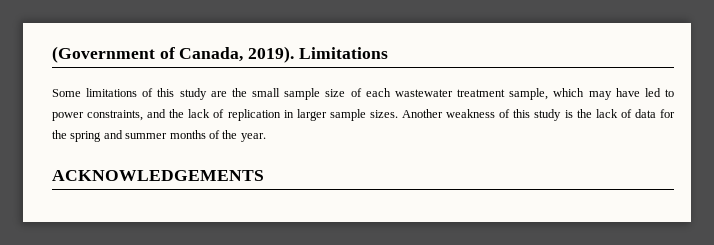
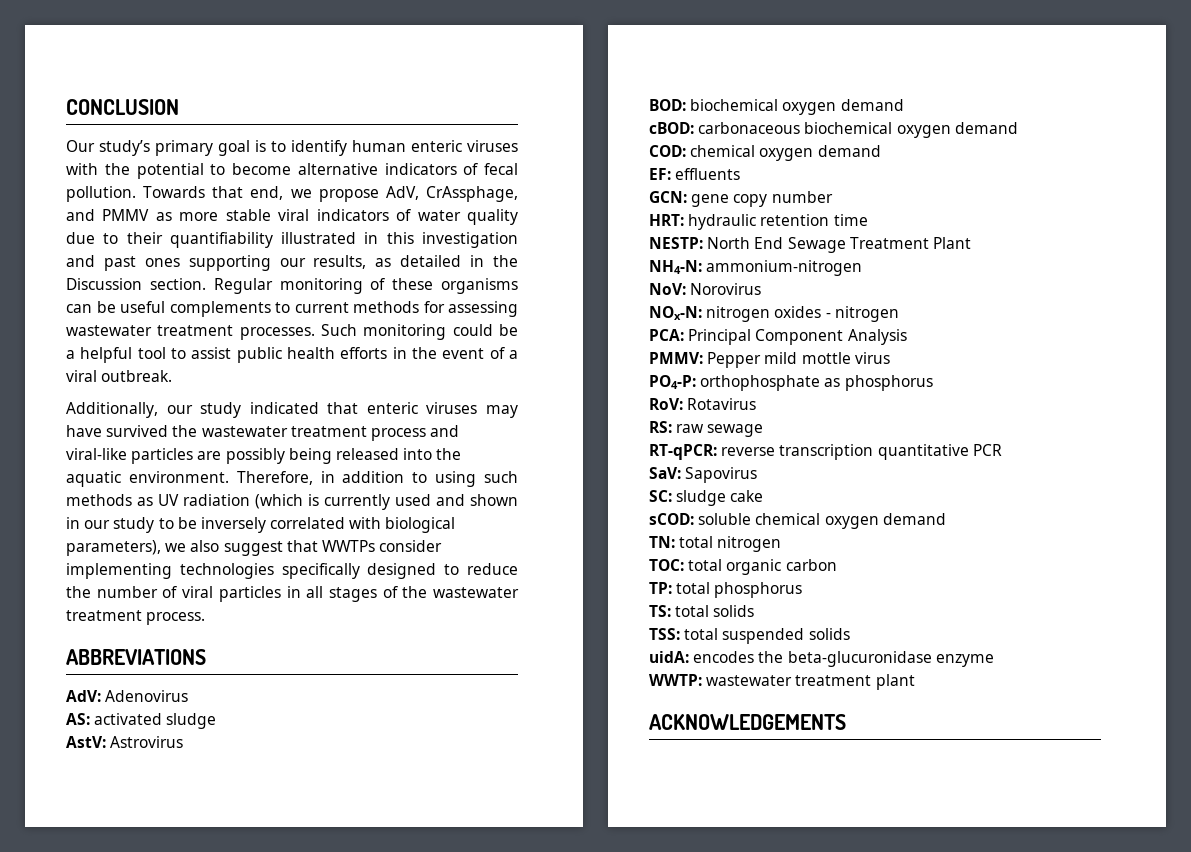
- (Government of Canada, 2019). Limitations
- Some limitations of this study are the small sample size of each wastewater treatment sample, which may have led to power constraints, and the lack of replication in larger sample sizes. Another weakness of this study is the lack of data for the spring and summer months of the year.
+ CONCLUSION
+ Our study’s primary goal is to identify human enteric viruses with the potential to become alternative indicators of fecal pollution. Towards that end, we propose AdV, CrAssphage, and PMMV as more stable viral indicators of water quality due to their quantifiability illustrated in this investigation and past ones supporting our results, as detailed in the Discussion section. Regular monitoring of these organisms can be useful complements to current methods for assessing wastewater treatment processes. Such monitoring could be a helpful tool to assist public health efforts in the event of a viral outbreak.
+ Additionally, our study indicated that enteric viruses may have survived the wastewater treatment process and viral-like particles are possibly being released into the aquatic environment. Therefore, in addition to using such methods as UV radiation (which is currently used and shown in our study to be inversely correlated with biological parameters), we also suggest that WWTPs consider implementing technologies specifically designed to reduce the number of viral particles in all stages of the wastewater treatment process.
+ ABBREVIATIONS
+ AdV: Adenovirus
+ AS: activated sludge
+ AstV: Astrovirus
+ BOD: biochemical oxygen demand
+ cBOD: carbonaceous biochemical oxygen demand
+ COD: chemical oxygen demand
+ EF: effluents
+ GCN: gene copy number
+ HRT: hydraulic retention time
+ NESTP: North End Sewage Treatment Plant
+ NH4-N: ammonium-nitrogen
+ NoV: Norovirus
+ NOx-N: nitrogen oxides - nitrogen
+ PCA: Principal Component Analysis
+ PMMV: Pepper mild mottle virus
+ PO4-P: orthophosphate as phosphorus
+ RoV: Rotavirus
+ RS: raw sewage
+ RT-qPCR: reverse transcription quantitative PCR
+ SaV: Sapovirus
+ SC: sludge cake
+ sCOD: soluble chemical oxygen demand
+ TN: total nitrogen
+ TOC: total organic carbon
+ TP: total phosphorus
+ TS: total solids
+ TSS: total suspended solids
+ uidA: encodes the beta-glucuronidase enzyme
+ WWTP: wastewater treatment plant

